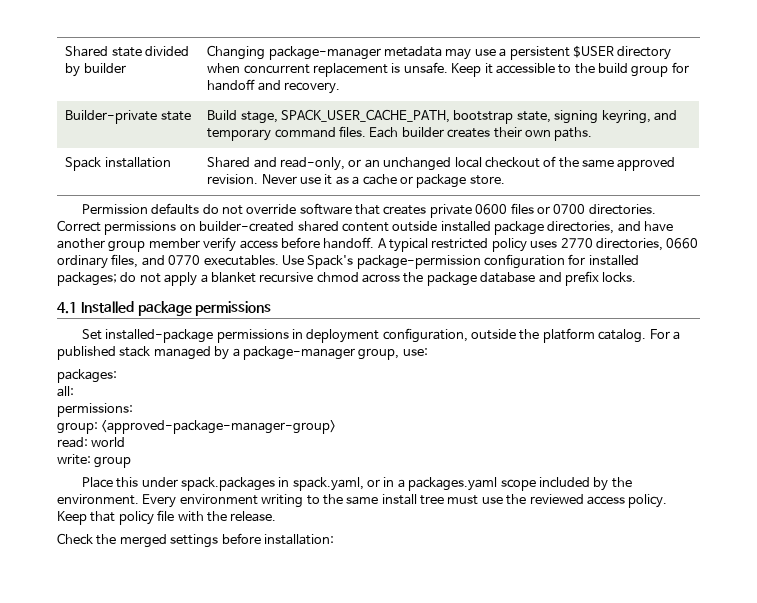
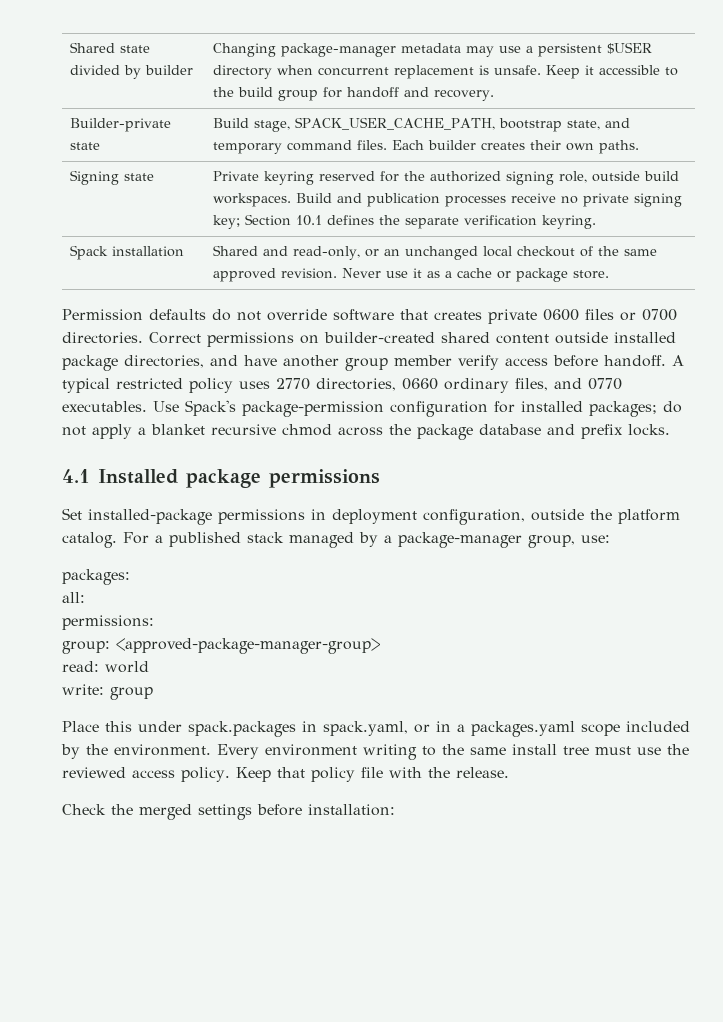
- Builder-private state | Build stage, SPACK_USER_CACHE_PATH, bootstrap state, signing keyring, and temporary command files. Each builder creates their own paths.
+ Builder-private state | Build stage, SPACK_USER_CACHE_PATH, bootstrap state, and temporary command files. Each builder creates their own paths.
+ Signing state | Private keyring reserved for the authorized signing role, outside build workspaces. Build and publication processes receive no private signing key; Section 10.1 defines the separate verification keyring.

